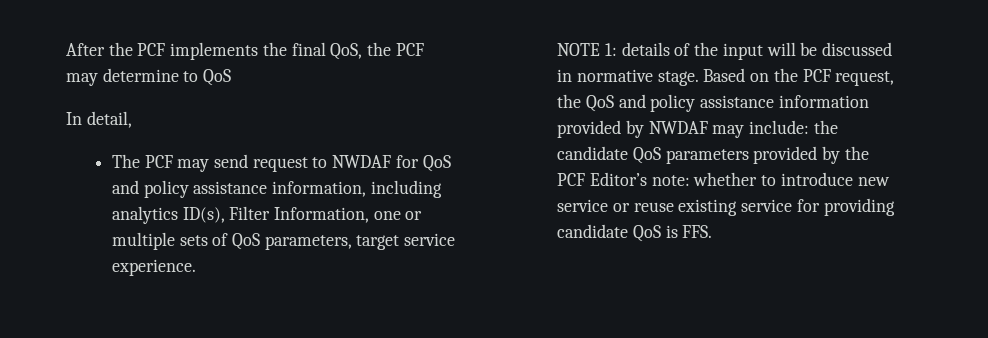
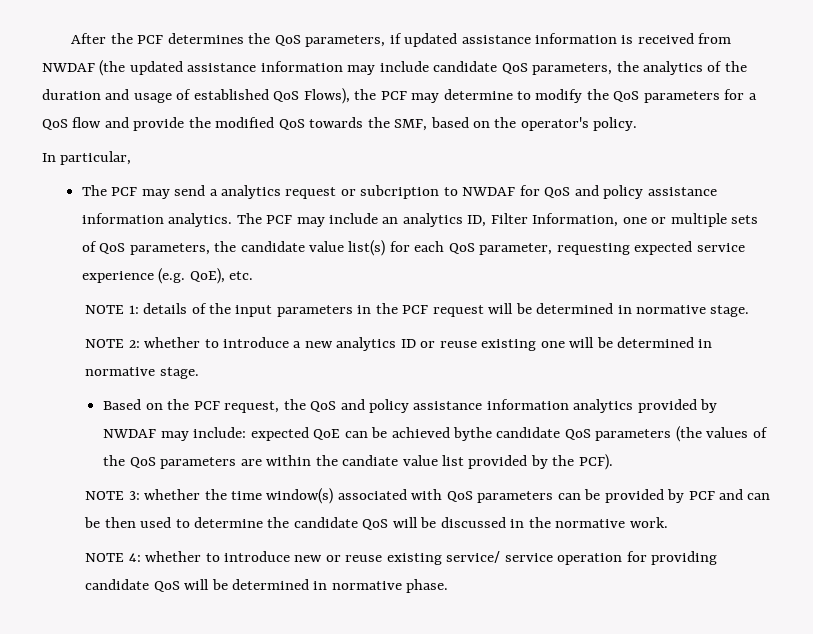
- After the PCF implements the final QoS, the PCF may determine to QoS
+ After the PCF determines the QoS parameters, if updated assistance information is received from NWDAF (the updated assistance information may include candidate QoS parameters, the analytics of the duration and usage of established QoS Flows), the PCF may determine to modify the QoS parameters for a QoS flow and provide the modified QoS towards the SMF, based on the operator's policy.
- In detail,
+ In particular,
- The PCF may send request to NWDAF for QoS and policy assistance information, including analytics ID(s), Filter Information, one or multiple sets of QoS parameters, target service experience.
+ The PCF may send a analytics request or subcription to NWDAF for QoS and policy assistance information analytics. The PCF may include an analytics ID, Filter Information, one or multiple sets of QoS parameters, the candidate value list(s) for each QoS parameter, requesting expected service experience (e.g. QoE), etc.
- NOTE 1: details of the input will be discussed in normative stage. Based on the PCF request, the QoS and policy assistance information provided by NWDAF may include: the candidate QoS parameters provided by the PCF Editor’s note: whether to introduce new service or reuse existing service for providing candidate QoS is FFS.
+ NOTE 1: details of the input parameters in the PCF request will be determined in normative stage.
+ NOTE 2: whether to introduce a new analytics ID or reuse existing one will be determined in normative stage.
+ Based on the PCF request, the QoS and policy assistance information analytics provided by NWDAF may include: expected QoE can be achieved bythe candidate QoS parameters (the values of the QoS parameters are within the candiate value list provided by the PCF).
+ NOTE 3: whether the time window(s) associated with QoS parameters can be provided by PCF and can be then used to determine the candidate QoS will be discussed in the normative work.
+ NOTE 4: whether to introduce new or reuse existing service/ service operation for providing candidate QoS will be determined in normative phase.

